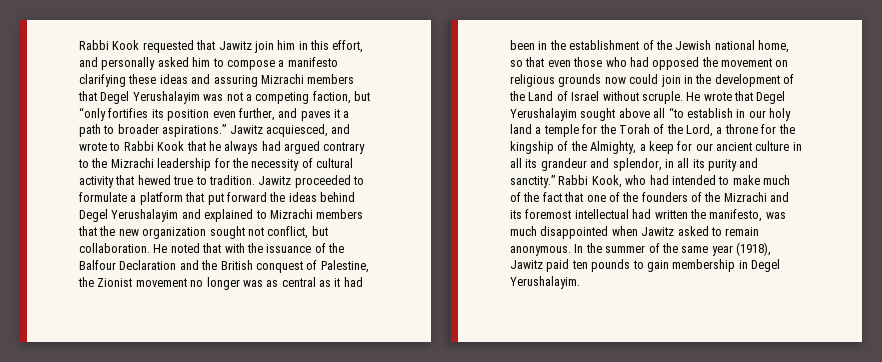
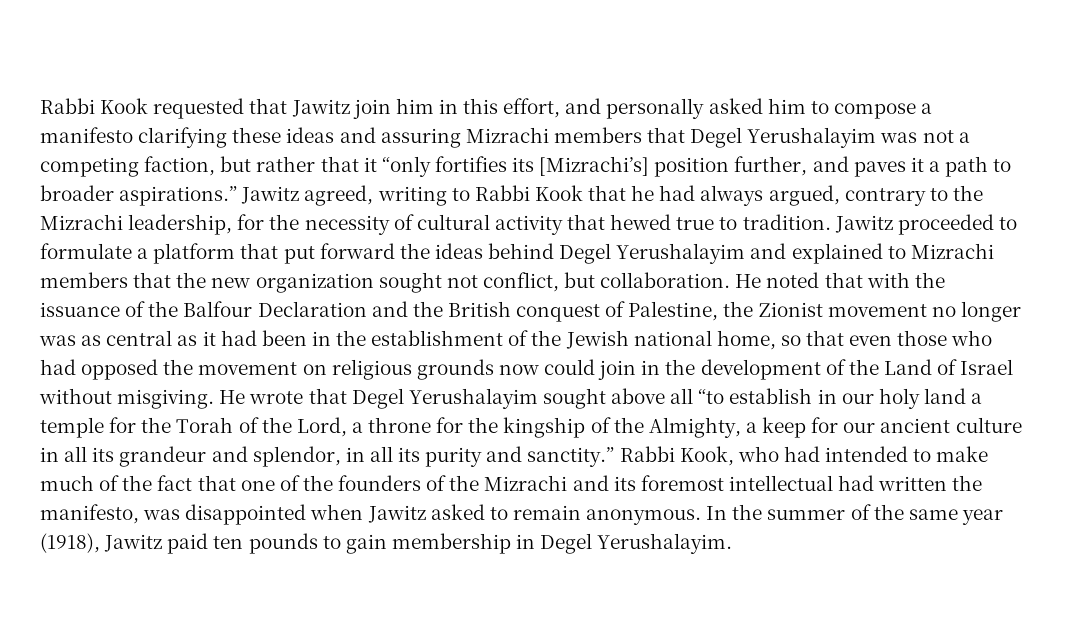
- Rabbi Kook requested that Jawitz join him in this effort, and personally asked him to compose a manifesto clarifying these ideas and assuring Mizrachi members that Degel Yerushalayim was not a competing faction, but “only fortifies its position even further, and paves it a path to broader aspirations.”
+ Rabbi Kook requested that Jawitz join him in this effort, and personally asked him to compose a manifesto clarifying these ideas and assuring Mizrachi members that Degel Yerushalayim was not a competing faction, but rather that it “only fortifies its [Mizrachi’s] position further, and paves it a path to broader aspirations.”
- Jawitz acquiesced, and wrote to Rabbi Kook that he always had argued contrary to the Mizrachi leadership for the necessity of cultural activity that hewed true to tradition.
+ Jawitz agreed, writing to Rabbi Kook that he had always argued, contrary to the Mizrachi leadership, for the necessity of cultural activity that hewed true to tradition.
- He noted that with the issuance of the Balfour Declaration and the British conquest of Palestine, the Zionist movement no longer was as central as it had been in the establishment of the Jewish national home, so that even those who had opposed the movement on religious grounds now could join in the development of the Land of Israel without scruple.
+ He noted that with the issuance of the Balfour Declaration and the British conquest of Palestine, the Zionist movement no longer was as central as it had been in the establishment of the Jewish national home, so that even those who had opposed the movement on religious grounds now could join in the development of the Land of Israel without misgiving.
- Rabbi Kook, who had intended to make much of the fact that one of the founders of the Mizrachi and its foremost intellectual had written the manifesto, was much disappointed when Jawitz asked to remain anonymous.
+ Rabbi Kook, who had intended to make much of the fact that one of the founders of the Mizrachi and its foremost intellectual had written the manifesto, was disappointed when Jawitz asked to remain anonymous.

